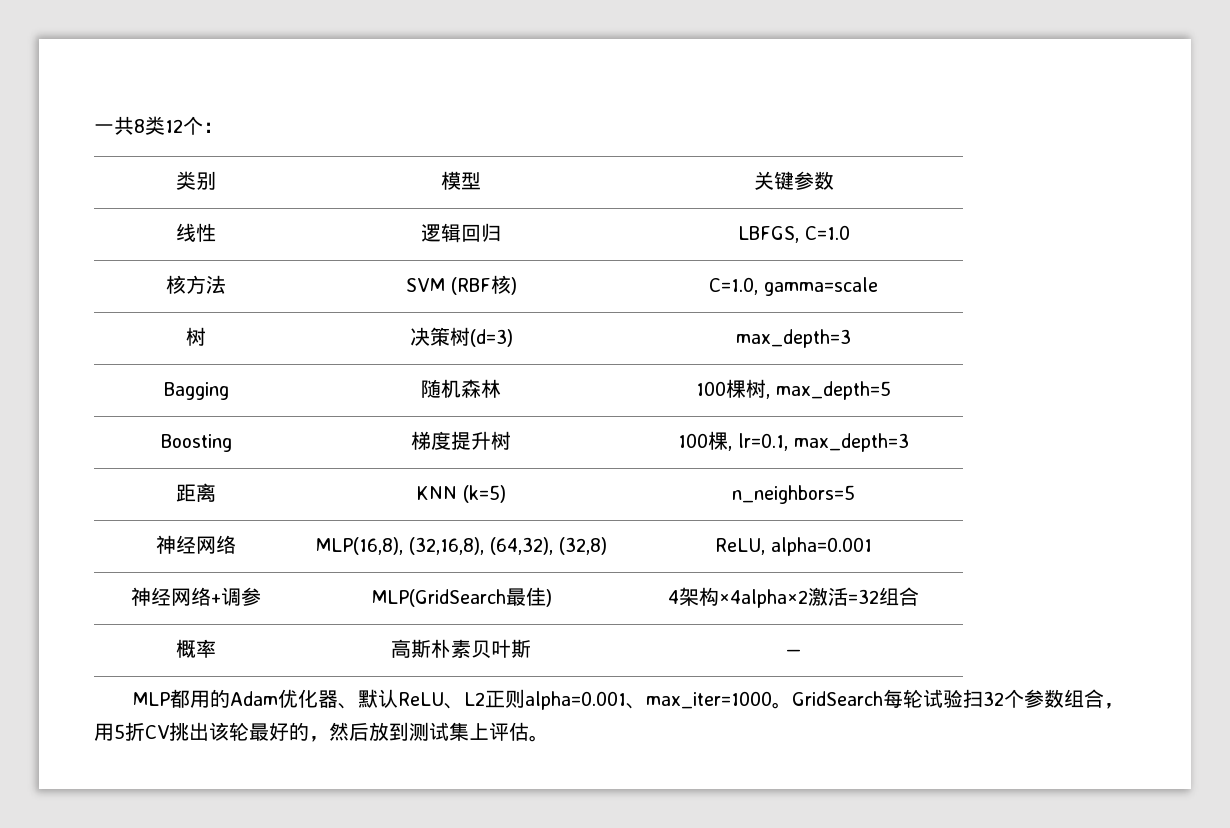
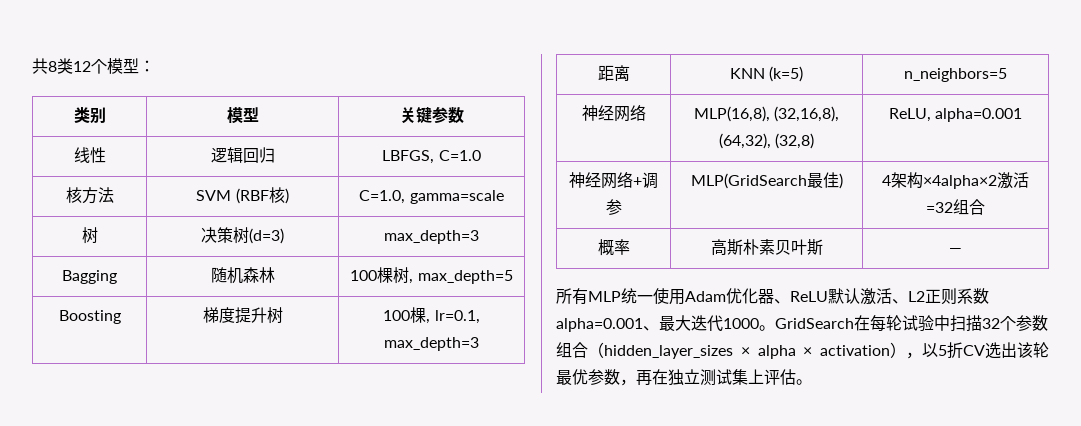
- 一共8类12个：
+ 共8类12个模型：
- MLP都用的Adam优化器、默认ReLU、L2正则alpha=0.001、max_iter=1000。GridSearch每轮试验扫32个参数组合，用5折CV挑出该轮最好的，然后放到测试集上评估。
+ 所有MLP统一使用Adam优化器、ReLU默认激活、L2正则系数alpha=0.001、最大迭代1000。GridSearch在每轮试验中扫描32个参数组合（hidden_layer_sizes × alpha × activation），以5折CV选出该轮最优参数，再在独立测试集上评估。

